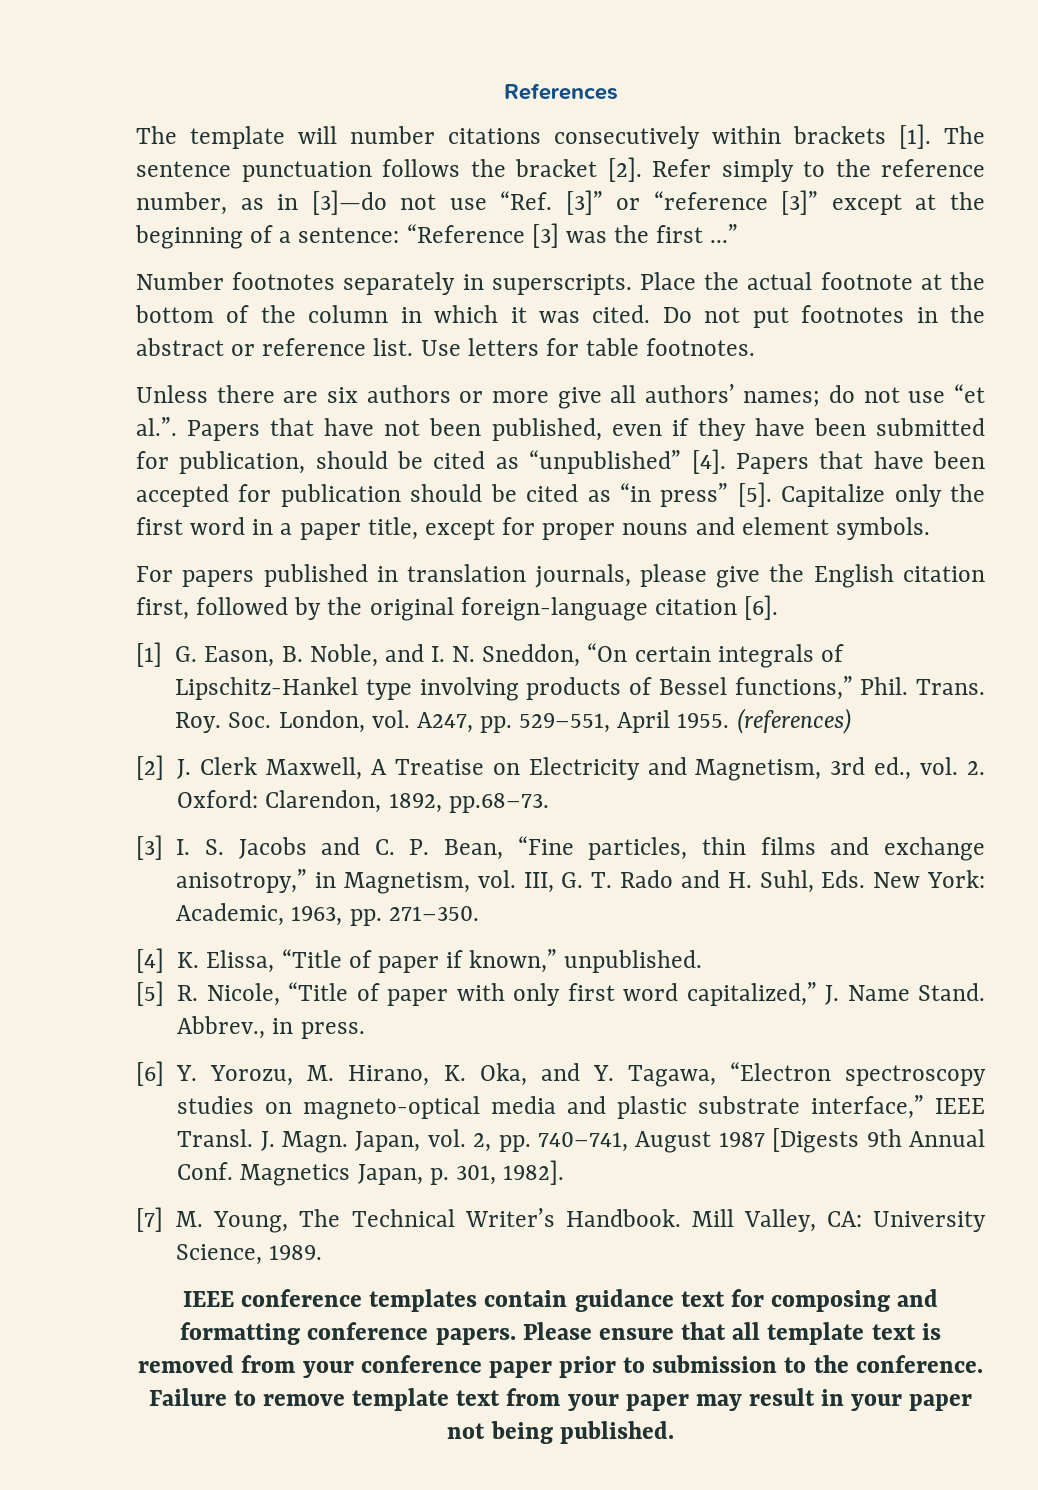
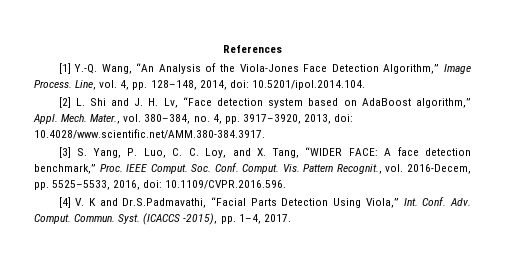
- The template will number citations consecutively within brackets [1]. The sentence punctuation follows the bracket [2]. Refer simply to the reference number, as in [3]—do not use “Ref. [3]” or “reference [3]” except at the beginning of a sentence: “Reference [3] was the first ...”
- Number footnotes separately in superscripts. Place the actual footnote at the bottom of the column in which it was cited. Do not put footnotes in the abstract or reference list. Use letters for table footnotes.
- Unless there are six authors or more give all authors’ names; do not use “et al.”. Papers that have not been published, even if they have been submitted for publication, should be cited as “unpublished” [4]. Papers that have been accepted for publication should be cited as “in press” [5]. Capitalize only the first word in a paper title, except for proper nouns and element symbols.
- For papers published in translation journals, please give the English citation first, followed by the original foreign-language citation [6].
- [1] G. Eason, B. Noble, and I. N. Sneddon, “On certain integrals of Lipschitz-Hankel type involving products of Bessel functions,” Phil. Trans. Roy. Soc. London, vol. A247, pp. 529–551, April 1955. (references)
- [2] J. Clerk Maxwell, A Treatise on Electricity and Magnetism, 3rd ed., vol. 2. Oxford: Clarendon, 1892, pp.68–73.
- [3] I. S. Jacobs and C. P. Bean, “Fine particles, thin films and exchange anisotropy,” in Magnetism, vol. III, G. T. Rado and H. Suhl, Eds. New York: Academic, 1963, pp. 271–350.
- [4] K. Elissa, “Title of paper if known,” unpublished.
- [5] R. Nicole, “Title of paper with only first word capitalized,” J. Name Stand. Abbrev., in press.
- [6] Y. Yorozu, M. Hirano, K. Oka, and Y. Tagawa, “Electron spectroscopy studies on magneto-optical media and plastic substrate interface,” IEEE Transl. J. Magn. Japan, vol. 2, pp. 740–741, August 1987 [Digests 9th Annual Conf. Magnetics Japan, p. 301, 1982].
- [7] M. Young, The Technical Writer’s Handbook. Mill Valley, CA: University Science, 1989.
- IEEE conference templates contain guidance text for composing and formatting conference papers. Please ensure that all template text is removed from your conference paper prior to submission to the conference. Failure to remove template text from your paper may result in your paper not being published.
+ [1] Y.-Q. Wang, “An Analysis of the Viola-Jones Face Detection Algorithm,” Image Process. Line, vol. 4, pp. 128–148, 2014, doi: 10.5201/ipol.2014.104.
+ [2] L. Shi and J. H. Lv, “Face detection system based on AdaBoost algorithm,” Appl. Mech. Mater., vol. 380–384, no. 4, pp. 3917–3920, 2013, doi: 10.4028/www.scientific.net/AMM.380-384.3917.
+ [3] S. Yang, P. Luo, C. C. Loy, and X. Tang, “WIDER FACE: A face detection benchmark,” Proc. IEEE Comput. Soc. Conf. Comput. Vis. Pattern Recognit., vol. 2016-Decem, pp. 5525–5533, 2016, doi: 10.1109/CVPR.2016.596.
+ [4] V. K and Dr.S.Padmavathi, “Facial Parts Detection Using Viola,” Int. Conf. Adv. Comput. Commun. Syst. (ICACCS -2015), pp. 1–4, 2017.

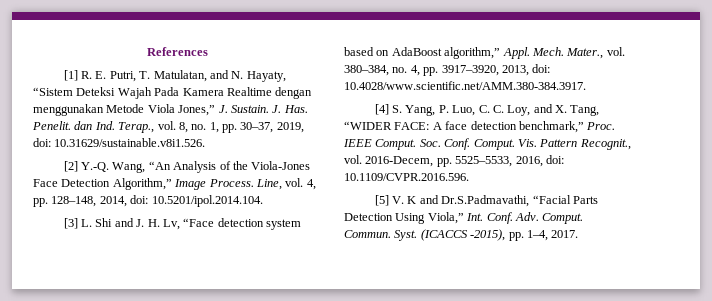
- [1] Y.-Q. Wang, “An Analysis of the Viola-Jones Face Detection Algorithm,” Image Process.
+ [1] R. E. Putri, T. Matulatan, and N. Hayaty, “Sistem Deteksi Wajah Pada Kamera Realtime dengan menggunakan Metode Viola Jones,” J. Sustain. J. Has. Penelit. dan Ind. Terap., vol. 8, no. 1, pp. 30–37, 2019, doi: 10.31629/sustainable.v8i1.526.
+ [2] Y.-Q. Wang, “An Analysis of the Viola-Jones Face Detection Algorithm,” Image Process.
- [2] L. Shi and J. H. Lv, “Face detection system based on AdaBoost algorithm,” Appl.
+ [3] L. Shi and J. H. Lv, “Face detection system based on AdaBoost algorithm,” Appl.
- [3] S. Yang, P. Luo, C. C. Loy, and X. Tang, “WIDER FACE: A face detection benchmark,” Proc.
+ [4] S. Yang, P. Luo, C. C. Loy, and X. Tang, “WIDER FACE: A face detection benchmark,” Proc.
- [4] V. K and Dr.S.Padmavathi, “Facial Parts Detection Using Viola,” Int. Conf.
+ [5] V. K and Dr.S.Padmavathi, “Facial Parts Detection Using Viola,” Int. Conf.

